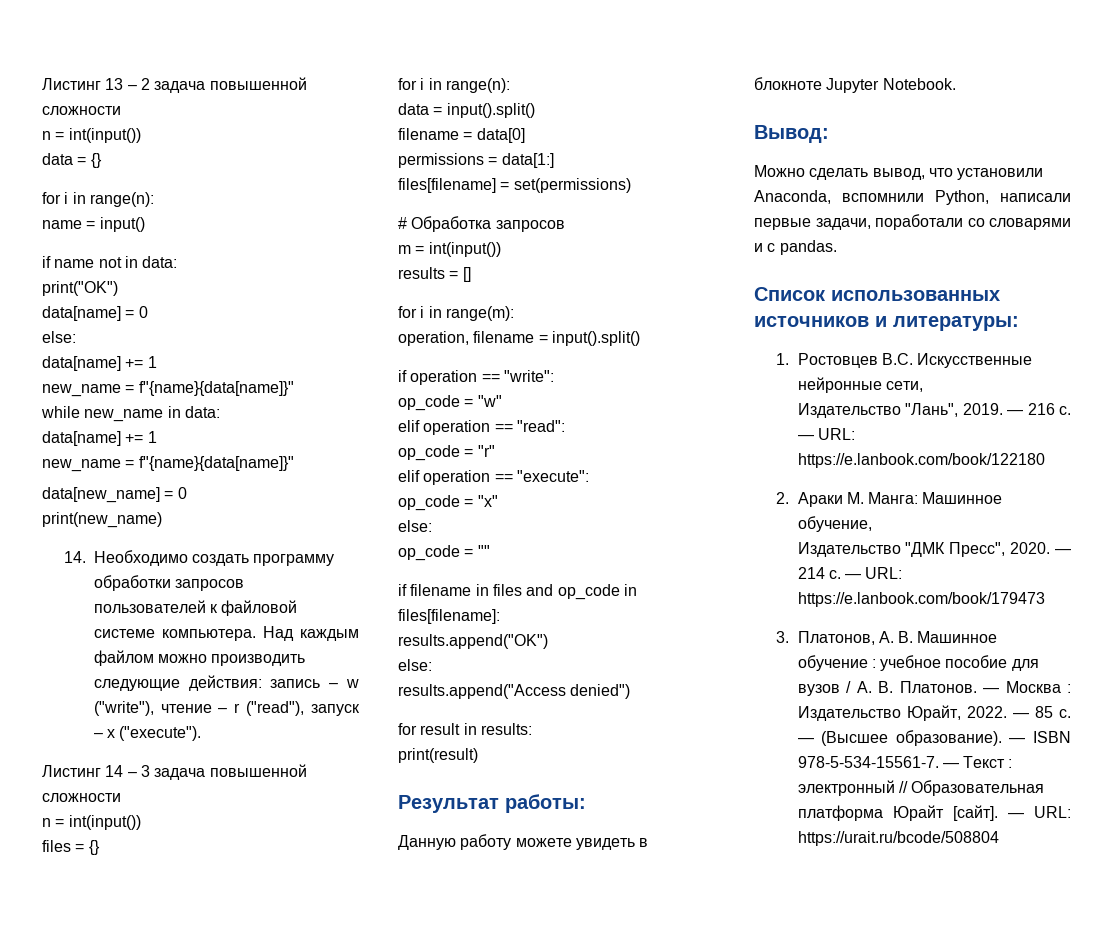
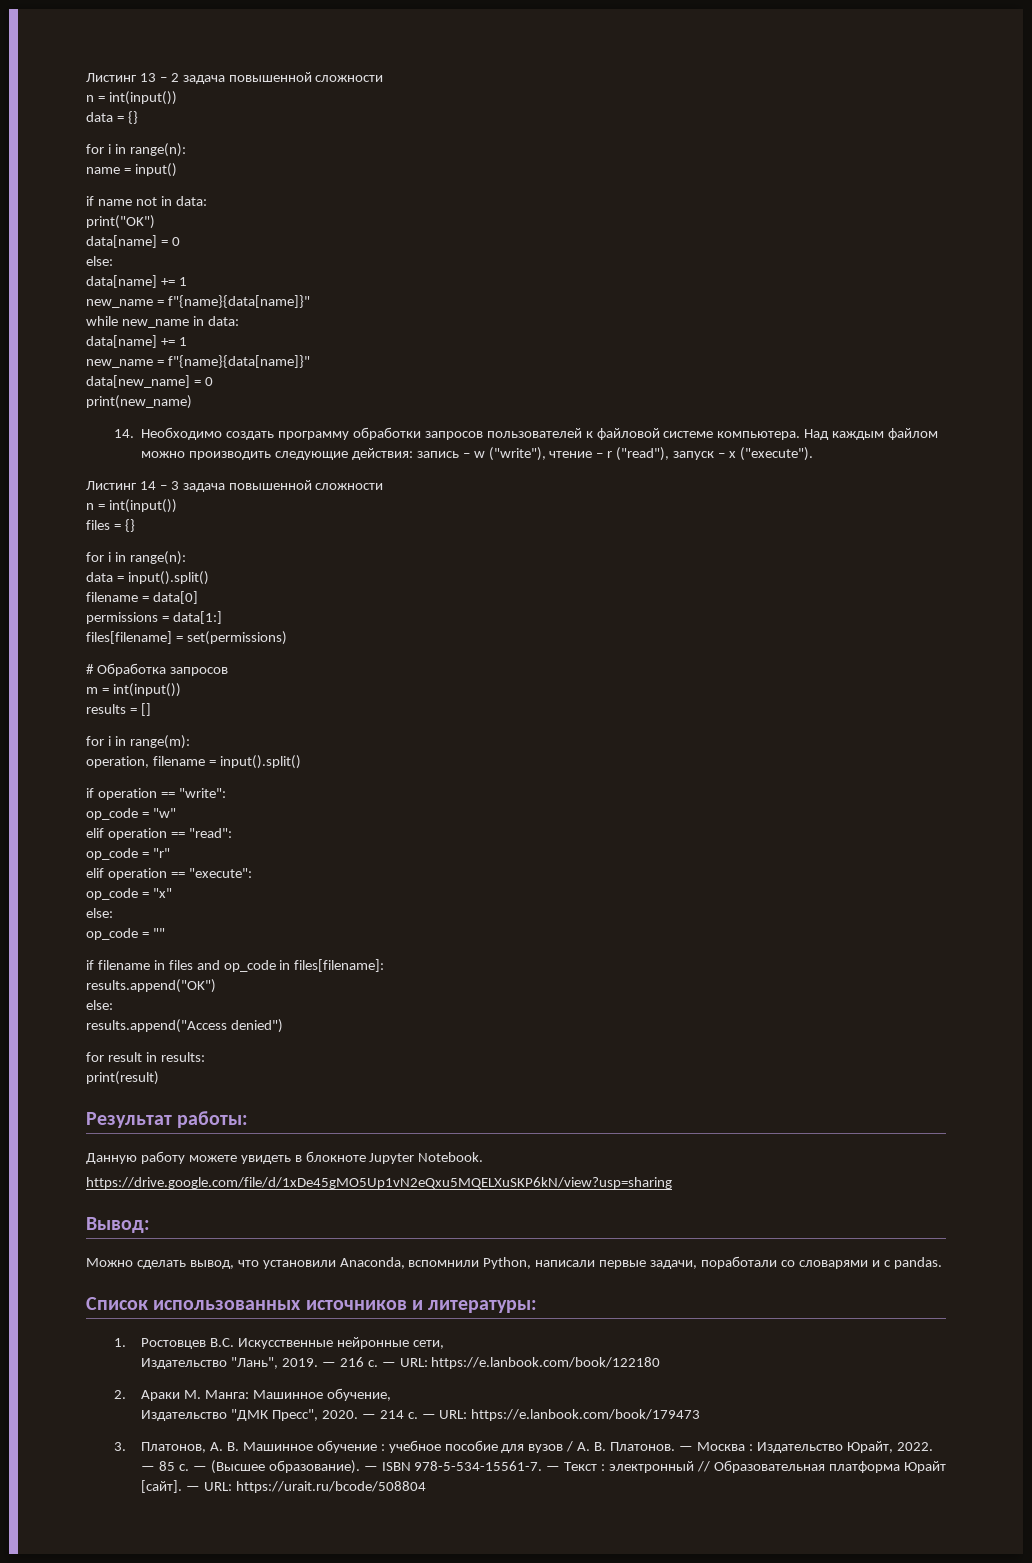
+ https://drive.google.com/file/d/1xDe45gMO5Up1vN2eQxu5MQELXuSKP6kN/view?usp=sharing

